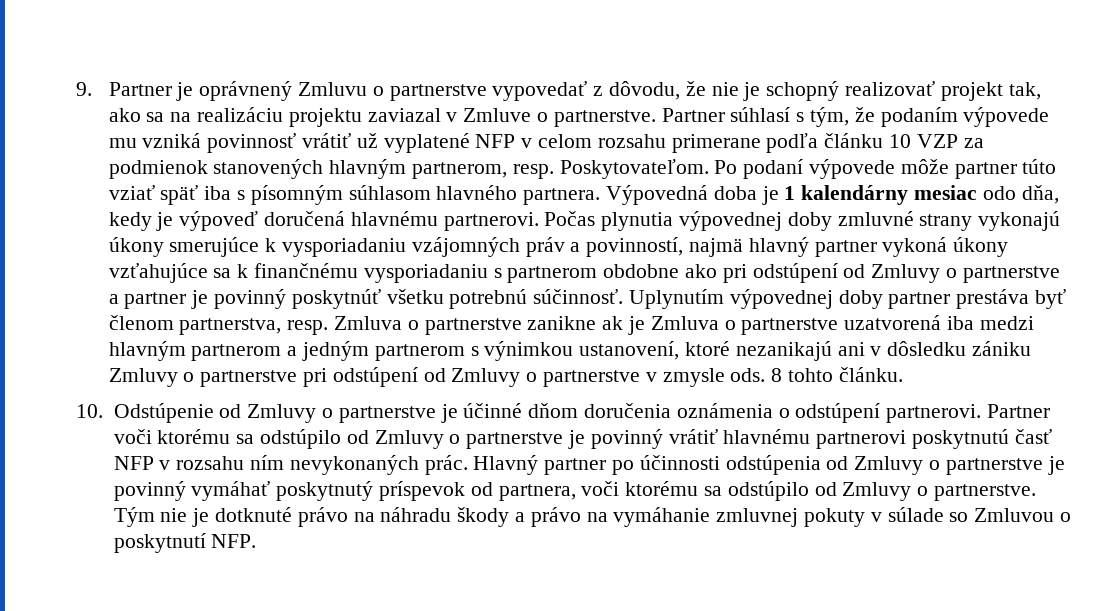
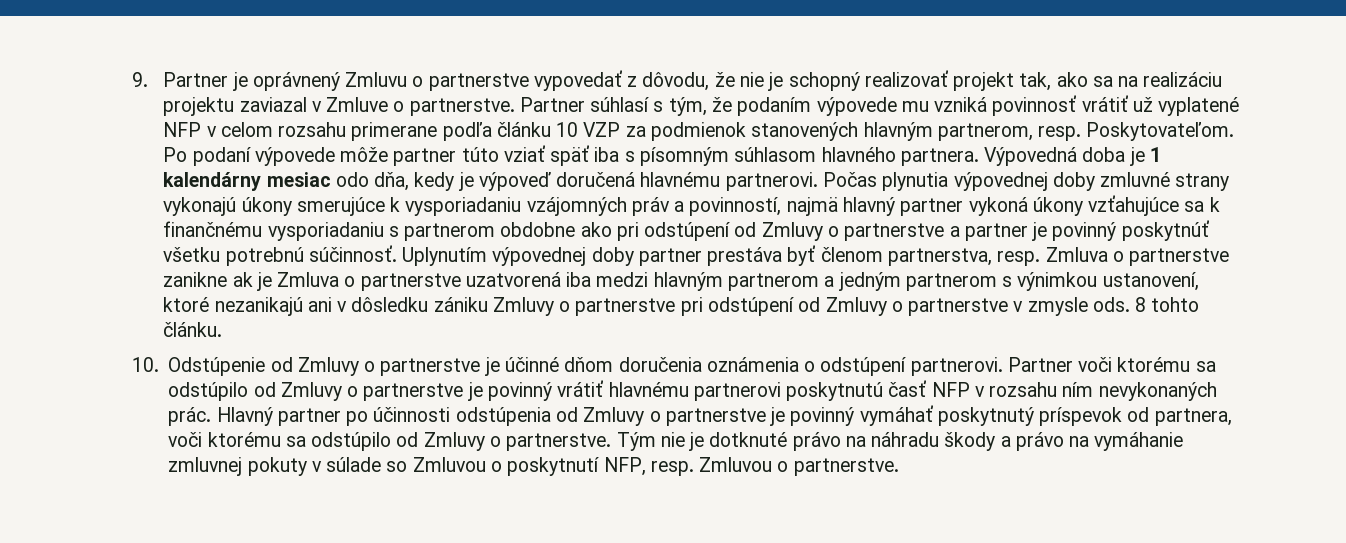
- Tým nie je dotknuté právo na náhradu škody a právo na vymáhanie zmluvnej pokuty v súlade so Zmluvou o poskytnutí NFP.
+ Tým nie je dotknuté právo na náhradu škody a právo na vymáhanie zmluvnej pokuty v súlade so Zmluvou o poskytnutí NFP, resp. Zmluvou o partnerstve.

